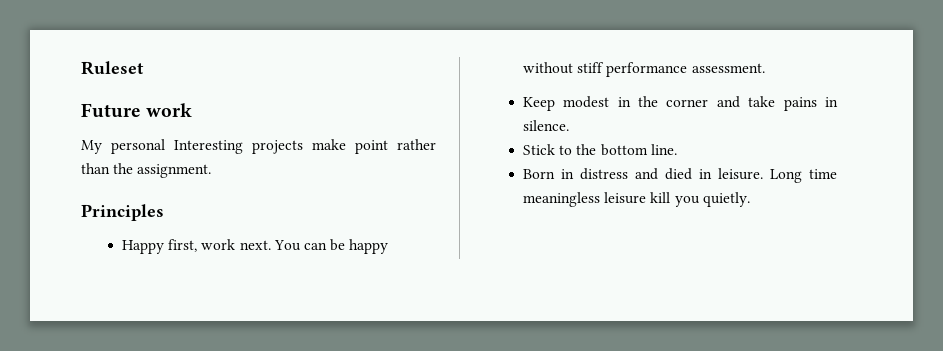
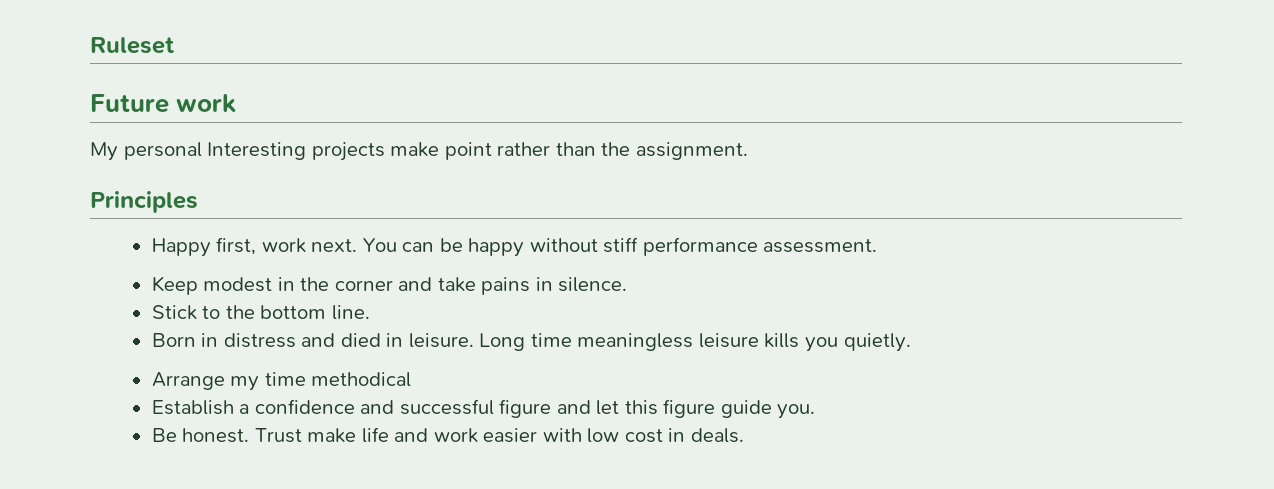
- Long time meaningless leisure kill you quietly.
+ Long time meaningless leisure kills you quietly.
+ Arrange my time methodical
+ Establish a confidence and successful figure and let this figure guide you.
+ Be honest. Trust make life and work easier with low cost in deals.

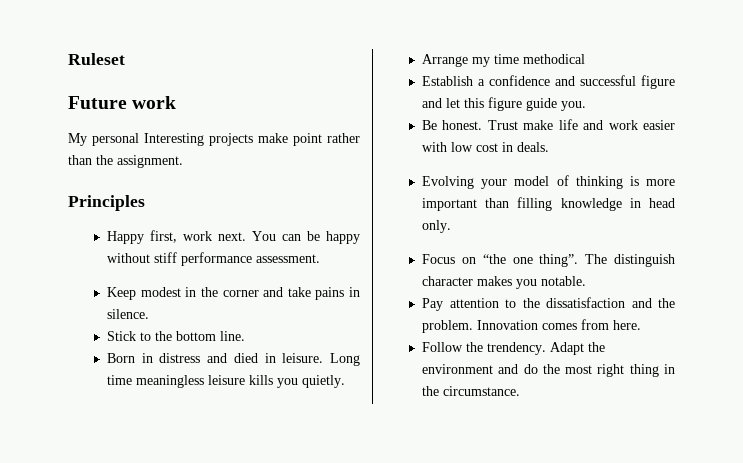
+ Evolving your model of thinking is more important than filling knowledge in head only.
+ Focus on “the one thing”. The distinguish character makes you notable.
+ Pay attention to the dissatisfaction and the problem. Innovation comes from here.
+ Follow the trendency. Adapt the environment and do the most right thing in the circumstance.

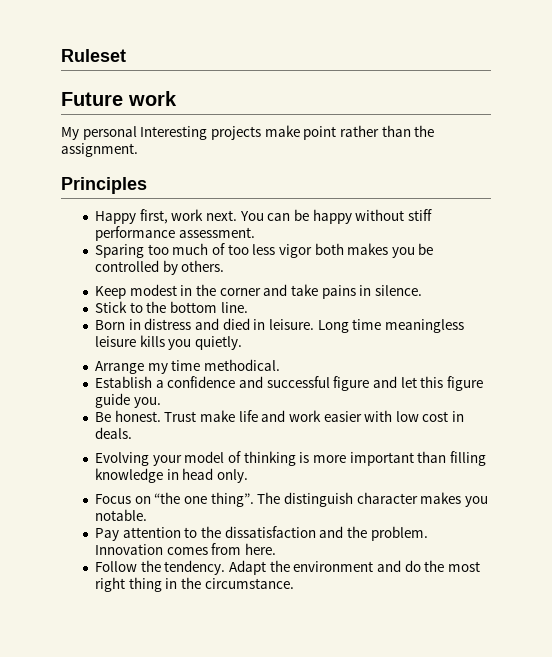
+ Sparing too much of too less vigor both makes you be controlled by others.
- Arrange my time methodical
+ Arrange my time methodical.
- Follow the trendency.
+ Follow the tendency.

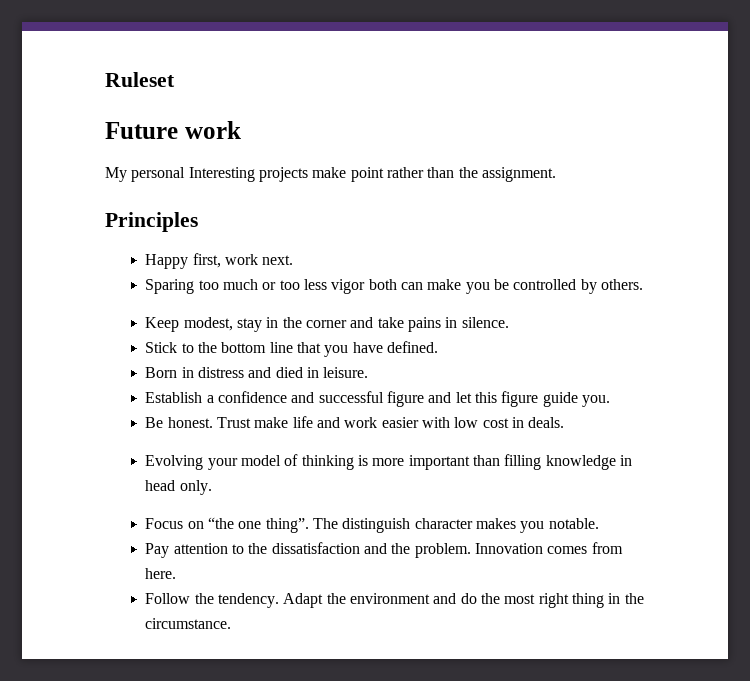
- You can be happy without stiff performance assessment.
- Sparing too much of too less vigor both makes you be controlled by others.
+ Sparing too much or too less vigor both can make you be controlled by others.
- Keep modest in the corner and take pains in silence.
+ Keep modest, stay in the corner and take pains in silence.
- Stick to the bottom line.
+ Stick to the bottom line that you have defined.
- Long time meaningless leisure kills you quietly.
- Arrange my time methodical.

